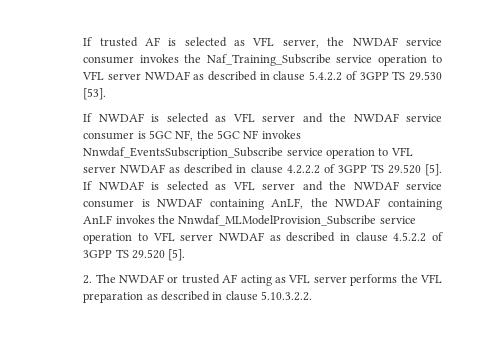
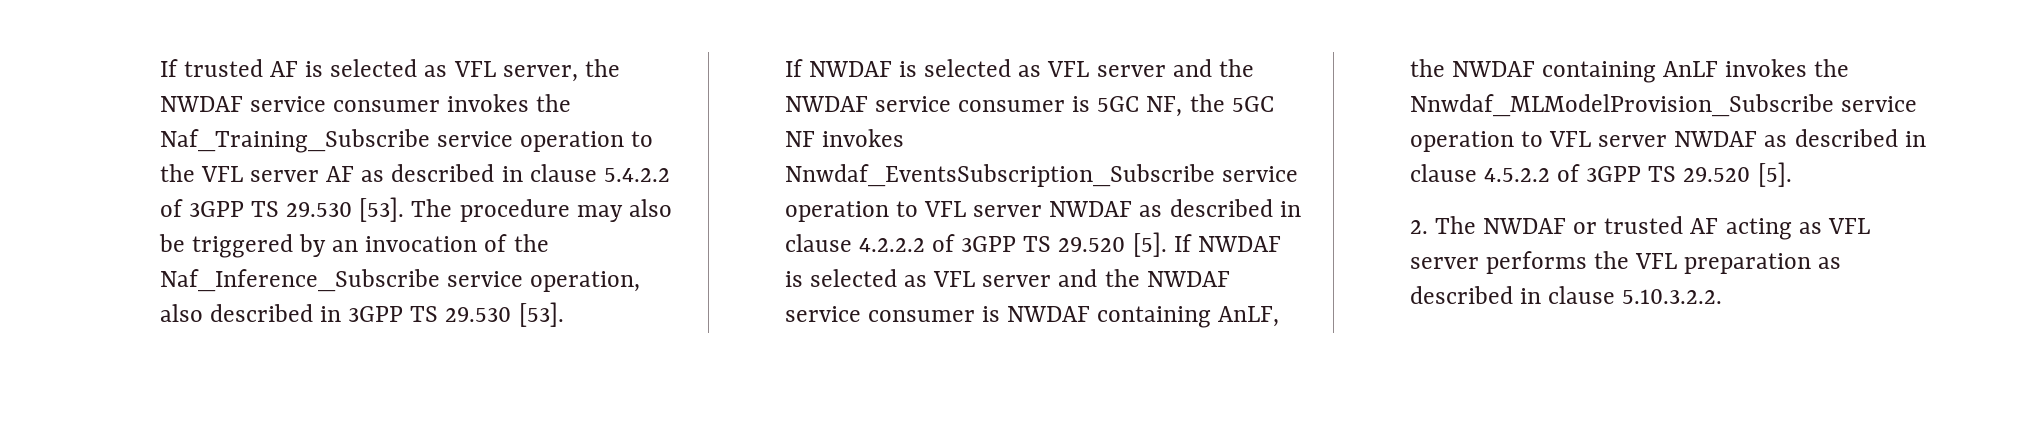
- If trusted AF is selected as VFL server, the NWDAF service consumer invokes the Naf_Training_Subscribe service operation to VFL server NWDAF as described in clause 5.4.2.2 of 3GPP TS 29.530 [53].
+ If trusted AF is selected as VFL server, the NWDAF service consumer invokes the Naf_Training_Subscribe service operation to the VFL server AF as described in clause 5.4.2.2 of 3GPP TS 29.530 [53]. The procedure may also be triggered by an invocation of the Naf_Inference_Subscribe service operation, also described in 3GPP TS 29.530 [53].

